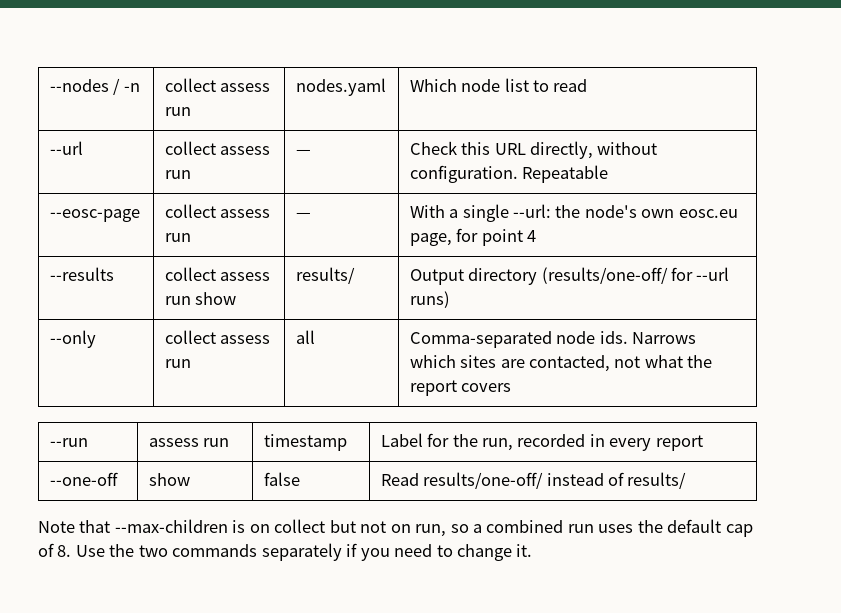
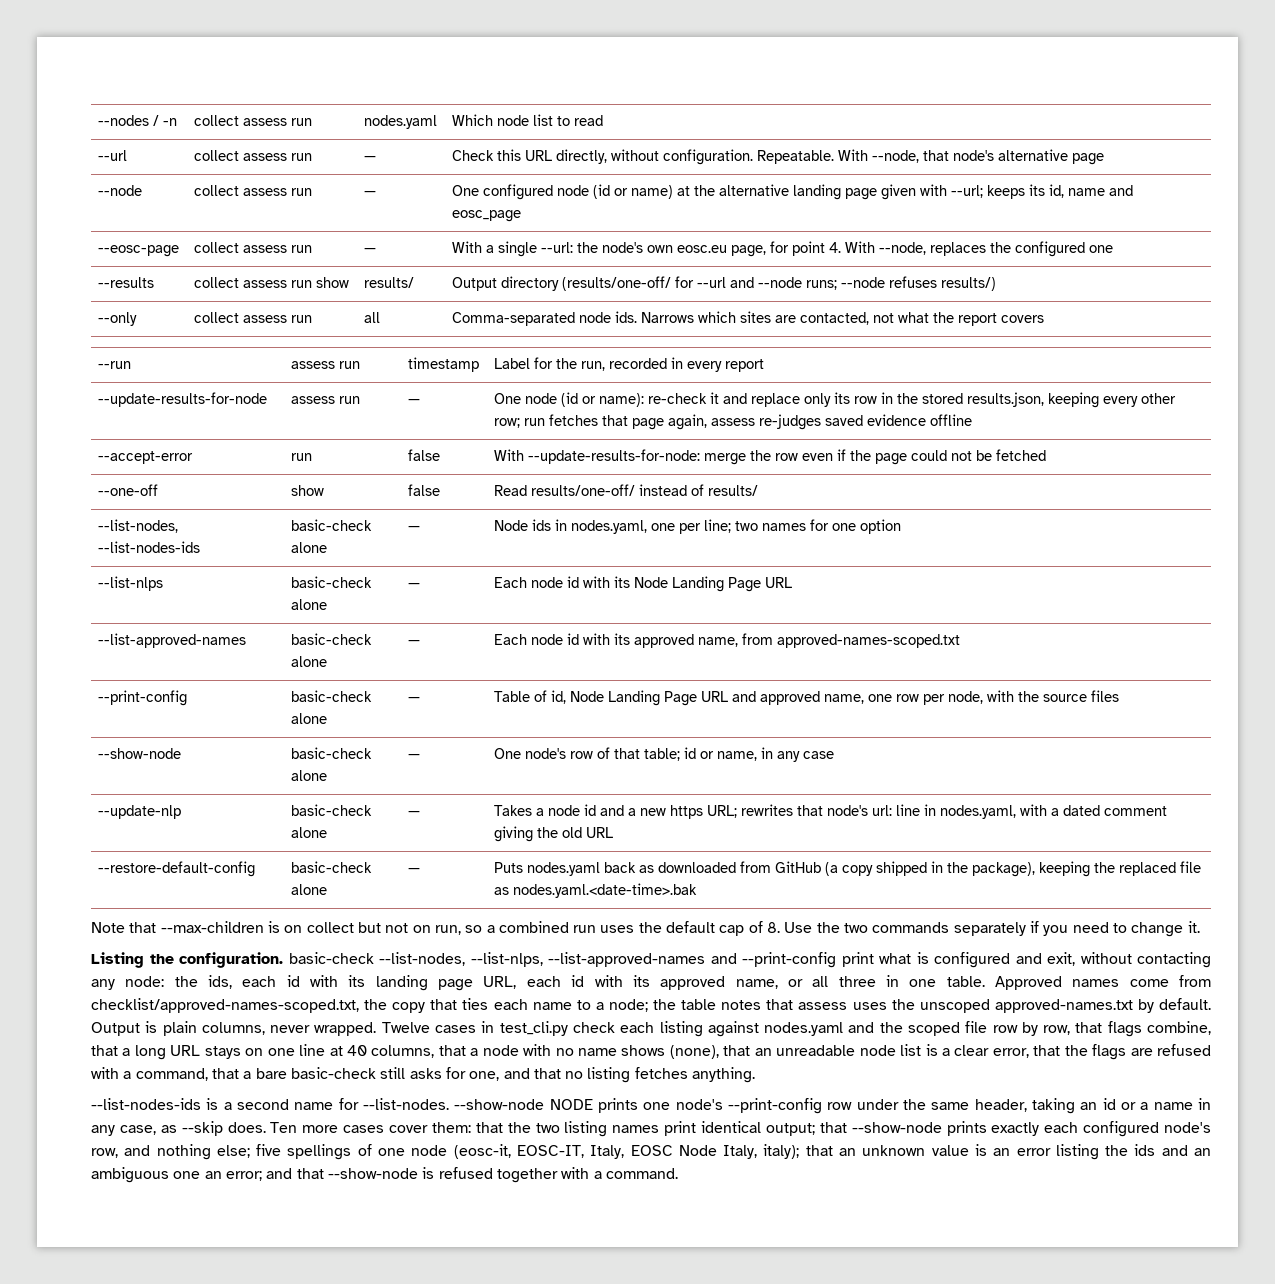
- --url | collect assess run | — | Check this URL directly, without configuration. Repeatable
+ --url | collect assess run | — | Check this URL directly, without configuration. Repeatable. With --node, that node's alternative page
+ --node | collect assess run | — | One configured node (id or name) at the alternative landing page given with --url; keeps its id, name and eosc_page
- --eosc-page | collect assess run | — | With a single --url: the node's own eosc.eu page, for point 4
+ --eosc-page | collect assess run | — | With a single --url: the node's own eosc.eu page, for point 4. With --node, replaces the configured one
- --results | collect assess run show | results/ | Output directory (results/one-off/ for --url runs)
+ --results | collect assess run show | results/ | Output directory (results/one-off/ for --url and --node runs; --node refuses results/)
+ --update-results-for-node | assess run | — | One node (id or name): re-check it and replace only its row in the stored results.json, keeping every other row; run fetches that page again, assess re-judges saved evidence offline
+ --accept-error | run | false | With --update-results-for-node: merge the row even if the page could not be fetched
+ --list-nodes, --list-nodes-ids | basic-check alone | — | Node ids in nodes.yaml, one per line; two names for one option
+ --list-nlps | basic-check alone | — | Each node id with its Node Landing Page URL
+ --list-approved-names | basic-check alone | — | Each node id with its approved name, from approved-names-scoped.txt
+ --print-config | basic-check alone | — | Table of id, Node Landing Page URL and approved name, one row per node, with the source files
+ --show-node | basic-check alone | — | One node's row of that table; id or name, in any case
+ --update-nlp | basic-check alone | — | Takes a node id and a new https URL; rewrites that node's url: line in nodes.yaml, with a dated comment giving the old URL
+ --restore-default-config | basic-check alone | — | Puts nodes.yaml back as downloaded from GitHub (a copy shipped in the package), keeping the replaced file as nodes.yaml.<date-time>.bak
+ Listing the configuration. basic-check --list-nodes, --list-nlps, --list-approved-names and --print-config print what is configured and exit, without contacting any node: the ids, each id with its landing page URL, each id with its approved name, or all three in one table. Approved names come from checklist/approved-names-scoped.txt, the copy that ties each name to a node; the table notes that assess uses the unscoped approved-names.txt by default. Output is plain columns, never wrapped. Twelve cases in test_cli.py check each listing against nodes.yaml and the scoped file row by row, that flags combine, that a long URL stays on one line at 40 columns, that a node with no name shows (none), that an unreadable node list is a clear error, that the flags are refused with a command, that a bare basic-check still asks for one, and that no listing fetches anything.
+ --list-nodes-ids is a second name for --list-nodes. --show-node NODE prints one node's --print-config row under the same header, taking an id or a name in any case, as --skip does. Ten more cases cover them: that the two listing names print identical output; that --show-node prints exactly each configured node's row, and nothing else; five spellings of one node (eosc-it, EOSC-IT, Italy, EOSC Node Italy, italy); that an unknown value is an error listing the ids and an ambiguous one an error; and that --show-node is refused together with a command.

